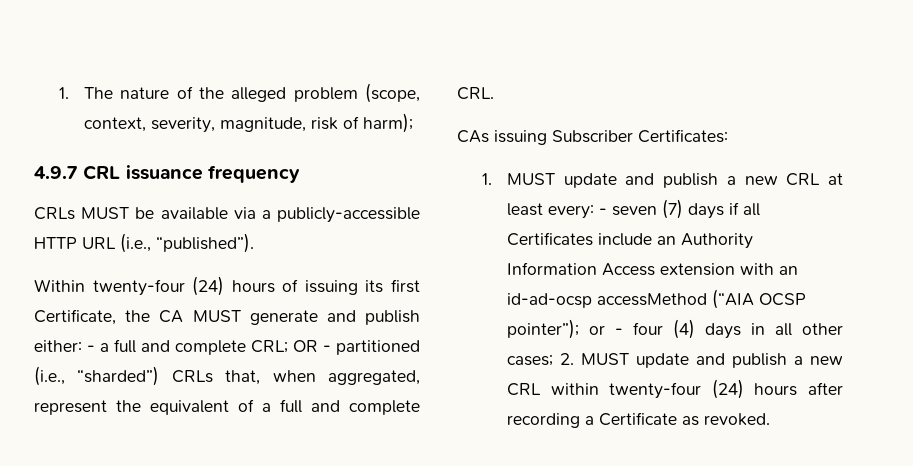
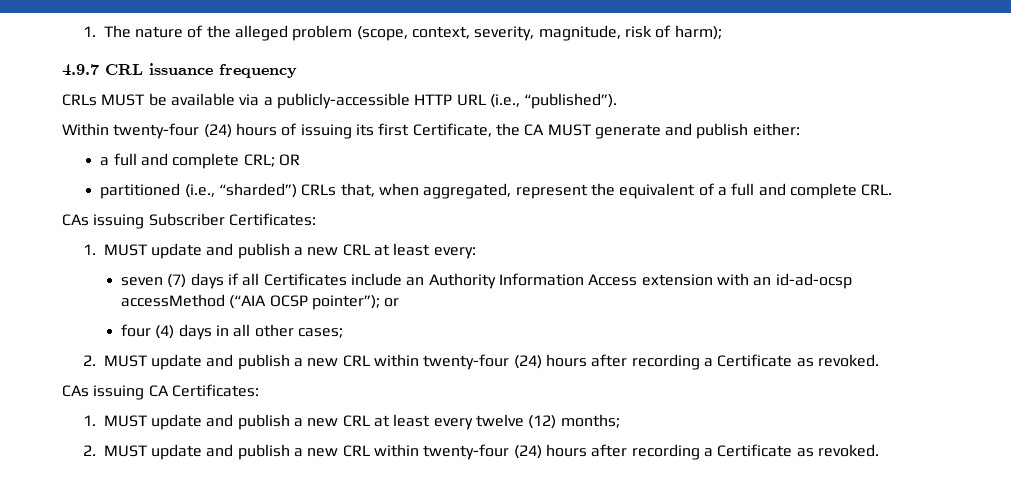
- Within twenty-four (24) hours of issuing its first Certificate, the CA MUST generate and publish either: - a full and complete CRL; OR - partitioned (i.e., “sharded”) CRLs that, when aggregated, represent the equivalent of a full and complete CRL.
+ Within twenty-four (24) hours of issuing its first Certificate, the CA MUST generate and publish either:
+ a full and complete CRL; OR
+ partitioned (i.e., “sharded”) CRLs that, when aggregated, represent the equivalent of a full and complete CRL.
- 1. MUST update and publish a new CRL at least every: - seven (7) days if all Certificates include an Authority Information Access extension with an id-ad-ocsp accessMethod (“AIA OCSP pointer”); or - four (4) days in all other cases; 2. MUST update and publish a new CRL within twenty-four (24) hours after recording a Certificate as revoked.
+ 1. MUST update and publish a new CRL at least every:
+ seven (7) days if all Certificates include an Authority Information Access extension with an id-ad-ocsp accessMethod (“AIA OCSP pointer”); or
+ four (4) days in all other cases;
+ 2. MUST update and publish a new CRL within twenty-four (24) hours after recording a Certificate as revoked.
+ CAs issuing CA Certificates:
+ 1. MUST update and publish a new CRL at least every twelve (12) months;
+ 2. MUST update and publish a new CRL within twenty-four (24) hours after recording a Certificate as revoked.

